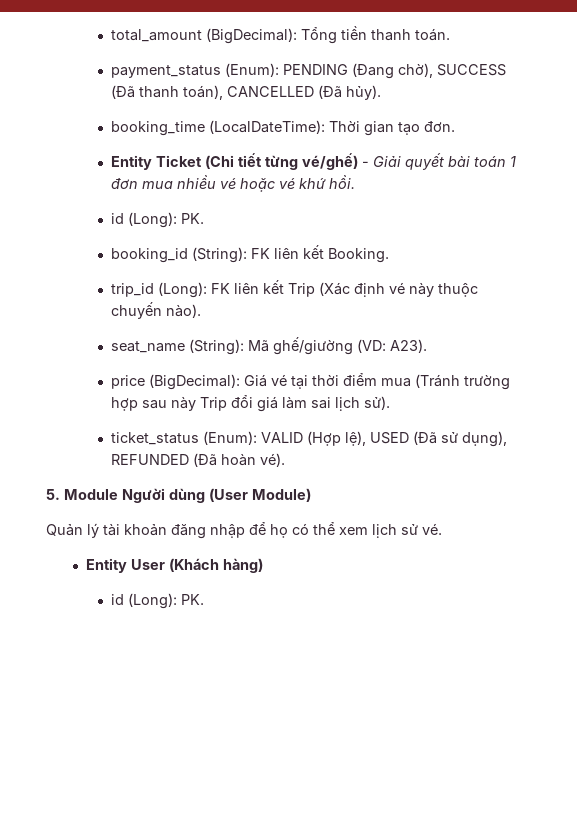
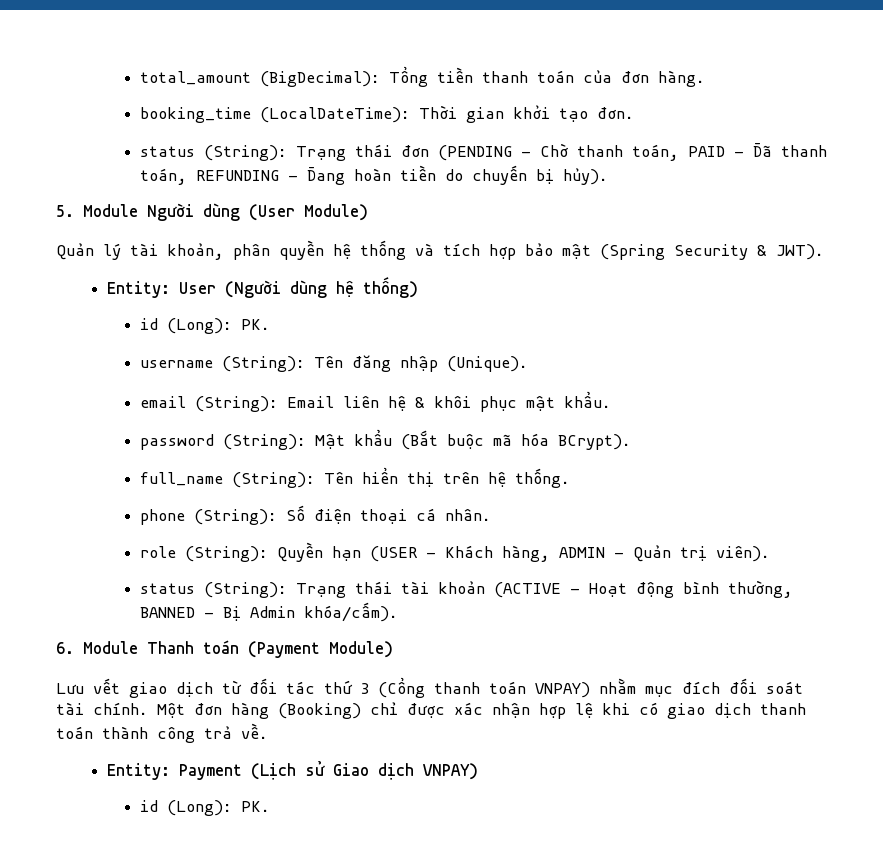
- total_amount (BigDecimal): Tổng tiền thanh toán.
- payment_status (Enum): PENDING (Đang chờ), SUCCESS (Đã thanh toán), CANCELLED (Đã hủy).
+ total_amount (BigDecimal): Tổng tiền thanh toán của đơn hàng.
- booking_time (LocalDateTime): Thời gian tạo đơn.
+ booking_time (LocalDateTime): Thời gian khởi tạo đơn.
- Entity Ticket (Chi tiết từng vé/ghế) - Giải quyết bài toán 1 đơn mua nhiều vé hoặc vé khứ hồi.
- id (Long): PK.
- booking_id (String): FK liên kết Booking.
- trip_id (Long): FK liên kết Trip (Xác định vé này thuộc chuyến nào).
- seat_name (String): Mã ghế/giường (VD: A23).
- price (BigDecimal): Giá vé tại thời điểm mua (Tránh trường hợp sau này Trip đổi giá làm sai lịch sử).
- ticket_status (Enum): VALID (Hợp lệ), USED (Đã sử dụng), REFUNDED (Đã hoàn vé).
+ status (String): Trạng thái đơn (PENDING - Chờ thanh toán, PAID - Đã thanh toán, REFUNDING - Đang hoàn tiền do chuyến bị hủy).
- Quản lý tài khoản đăng nhập để họ có thể xem lịch sử vé.
- Entity User (Khách hàng)
+ Quản lý tài khoản, phân quyền hệ thống và tích hợp bảo mật (Spring Security & JWT).
+ Entity: User (Người dùng hệ thống)
+ id (Long): PK.
+ username (String): Tên đăng nhập (Unique).
+ email (String): Email liên hệ & khôi phục mật khẩu.
+ password (String): Mật khẩu (Bắt buộc mã hóa BCrypt).
+ full_name (String): Tên hiển thị trên hệ thống.
+ phone (String): Số điện thoại cá nhân.
+ role (String): Quyền hạn (USER - Khách hàng, ADMIN - Quản trị viên).
+ status (String): Trạng thái tài khoản (ACTIVE - Hoạt động bình thường, BANNED - Bị Admin khóa/cấm).
+ 6. Module Thanh toán (Payment Module)
+ Lưu vết giao dịch từ đối tác thứ 3 (Cổng thanh toán VNPAY) nhằm mục đích đối soát tài chính. Một đơn hàng (Booking) chỉ được xác nhận hợp lệ khi có giao dịch thanh toán thành công trả về.
+ Entity: Payment (Lịch sử Giao dịch VNPAY)

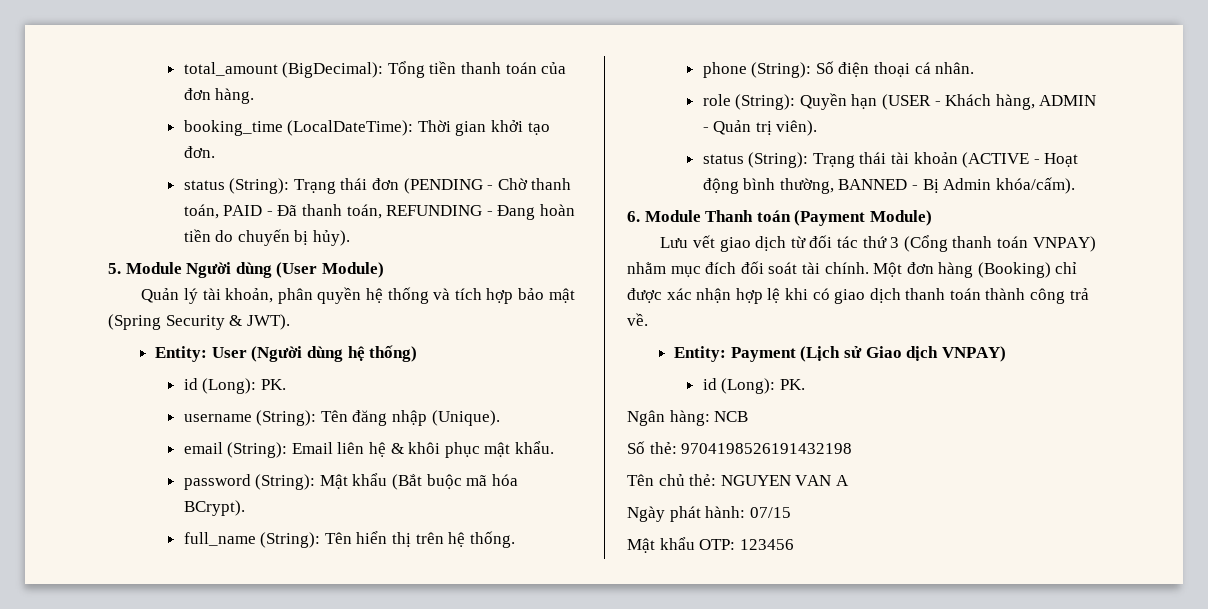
+ Ngân hàng: NCB
+ Số thẻ: 9704198526191432198
+ Tên chủ thẻ: NGUYEN VAN A
+ Ngày phát hành: 07/15
+ Mật khẩu OTP: 123456

